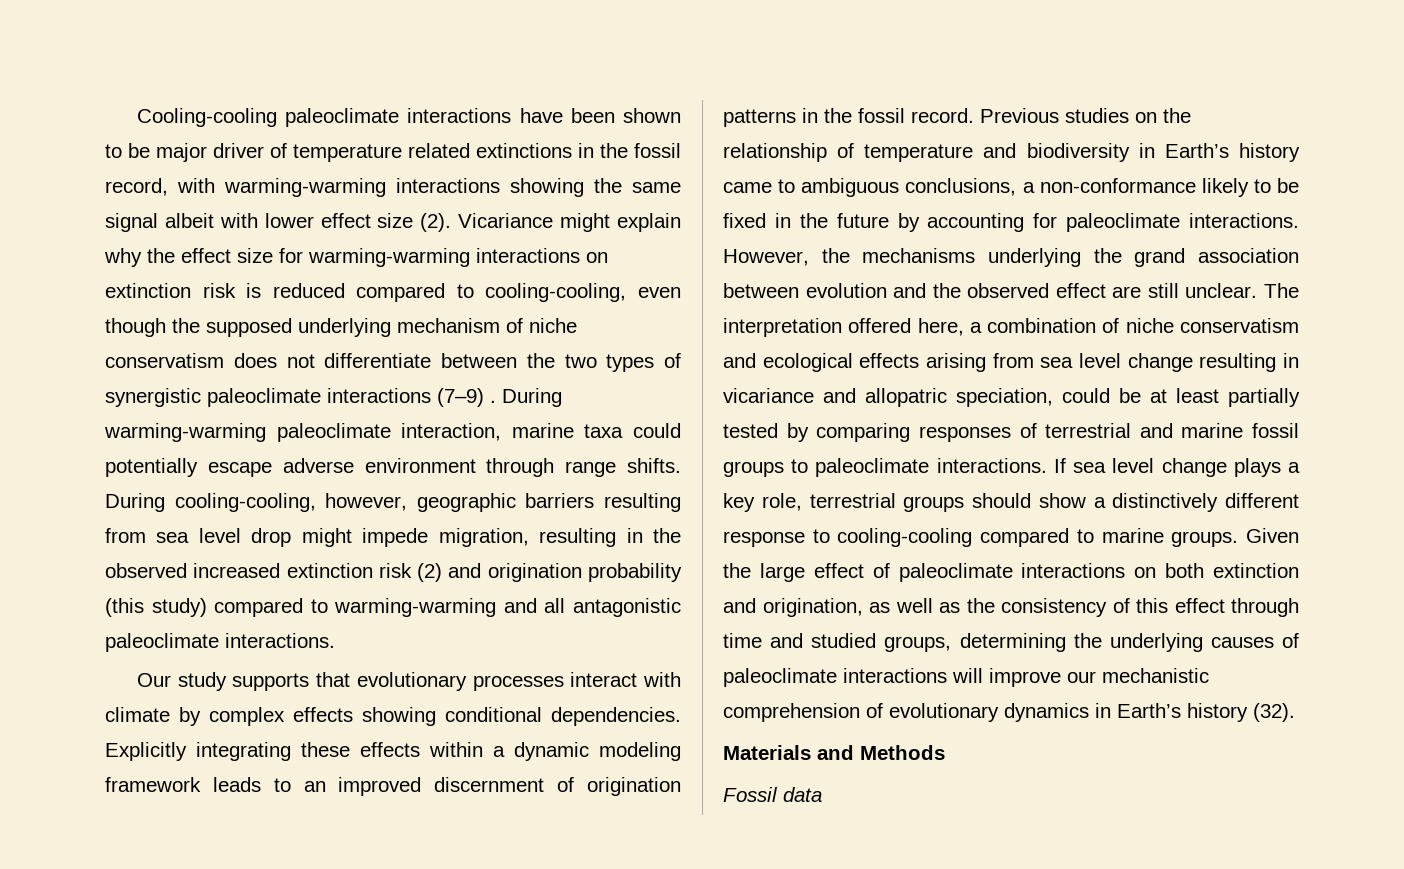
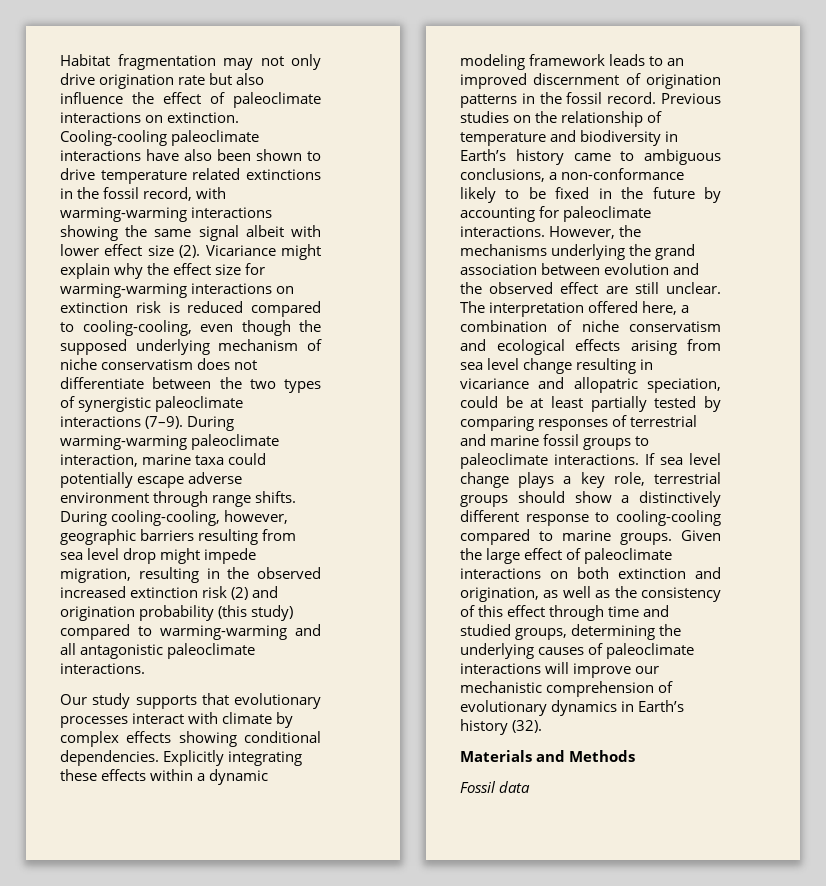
+ Habitat fragmentation may not only drive origination rate but also influence the effect of paleoclimate interactions on extinction.
- Cooling-cooling paleoclimate interactions have been shown to be major driver of temperature related extinctions in the fossil record, with warming-warming interactions showing the same signal albeit with lower effect size (2).
+ Cooling-cooling paleoclimate interactions have also been shown to drive temperature related extinctions in the fossil record, with warming-warming interactions showing the same signal albeit with lower effect size (2).
- Vicariance might explain why the effect size for warming-warming interactions on extinction risk is reduced compared to cooling-cooling, even though the supposed underlying mechanism of niche conservatism does not differentiate between the two types of synergistic paleoclimate interactions (7–9) .
+ Vicariance might explain why the effect size for warming-warming interactions on extinction risk is reduced compared to cooling-cooling, even though the supposed underlying mechanism of niche conservatism does not differentiate between the two types of synergistic paleoclimate interactions (7–9).

